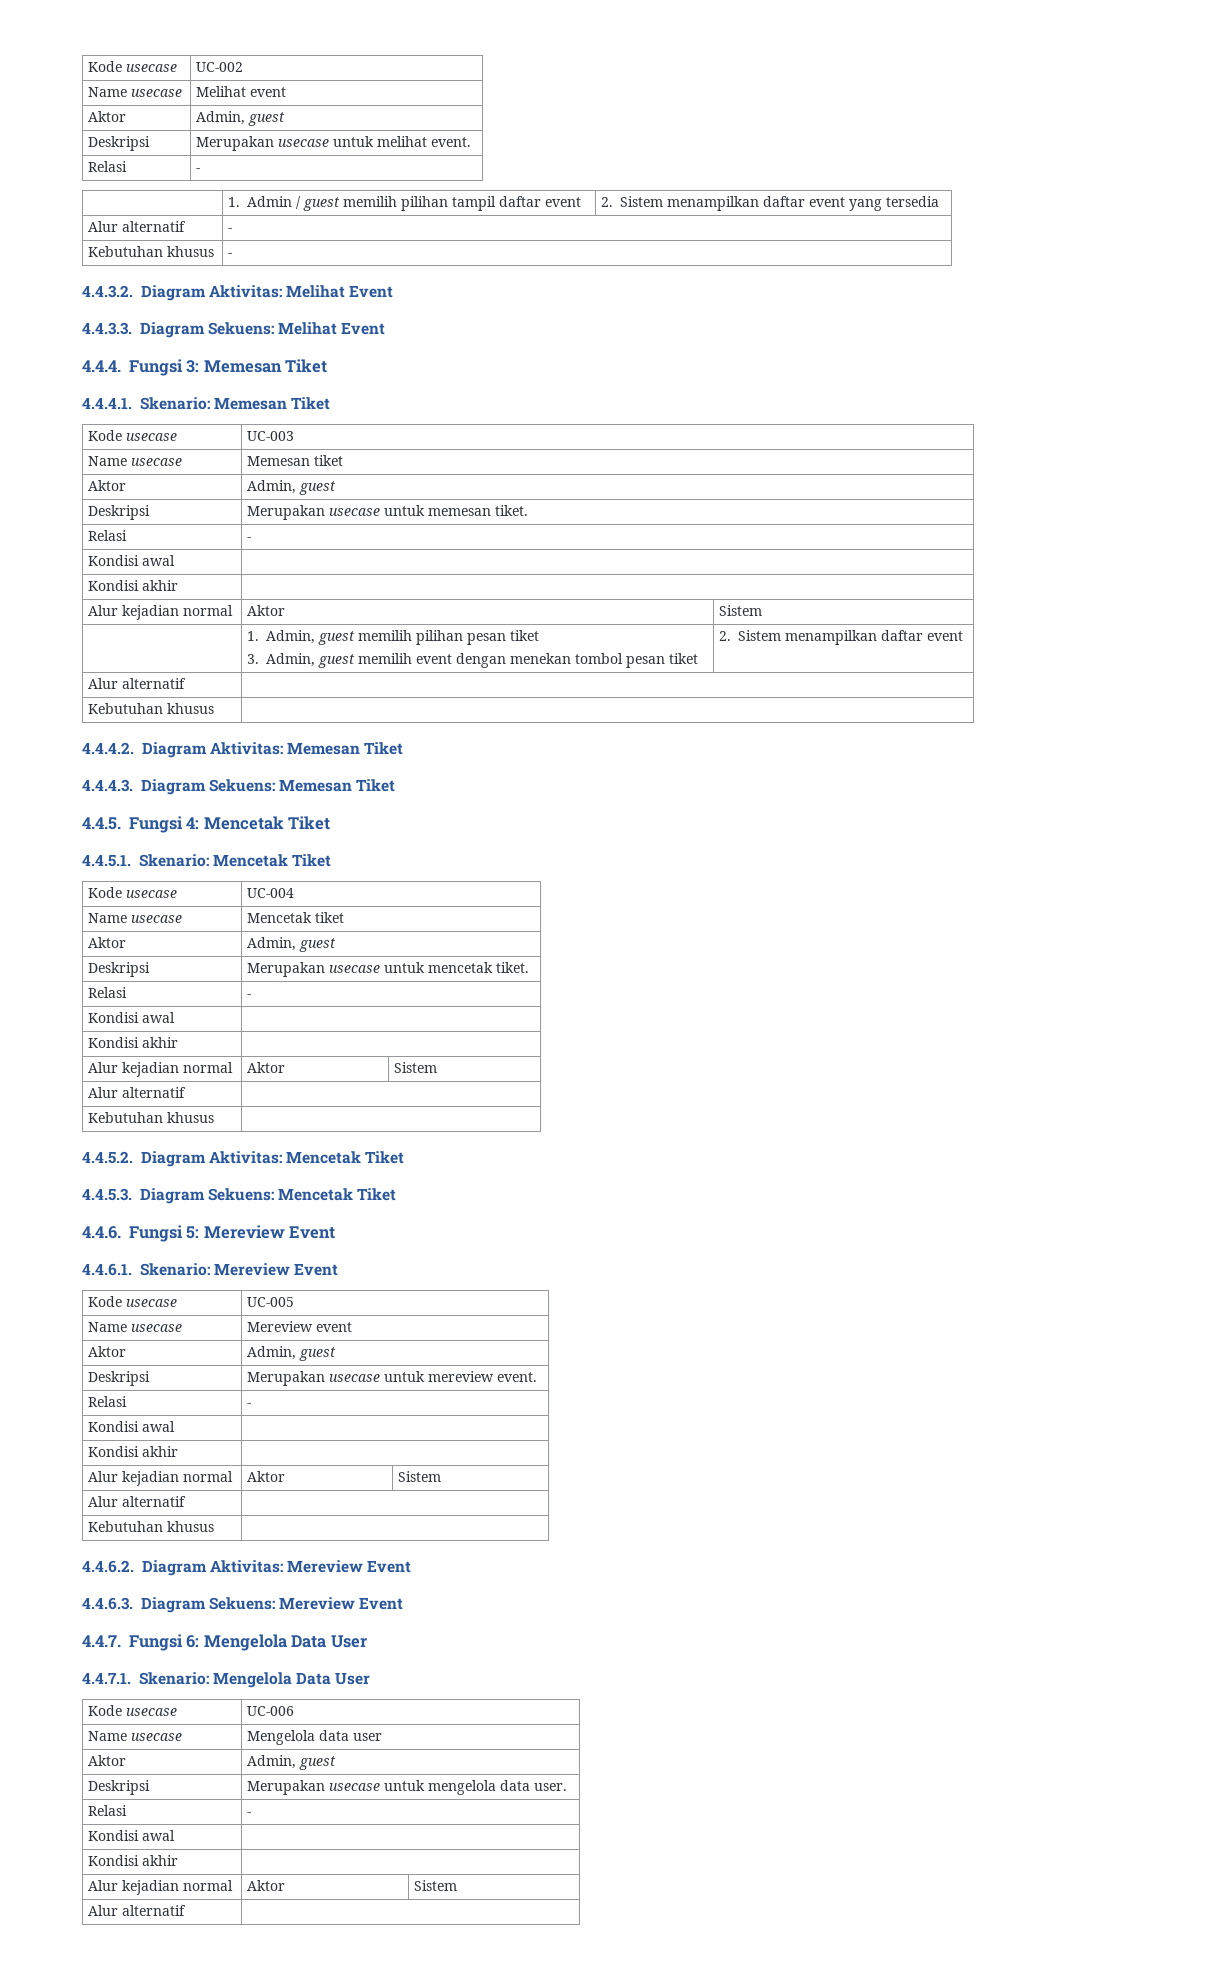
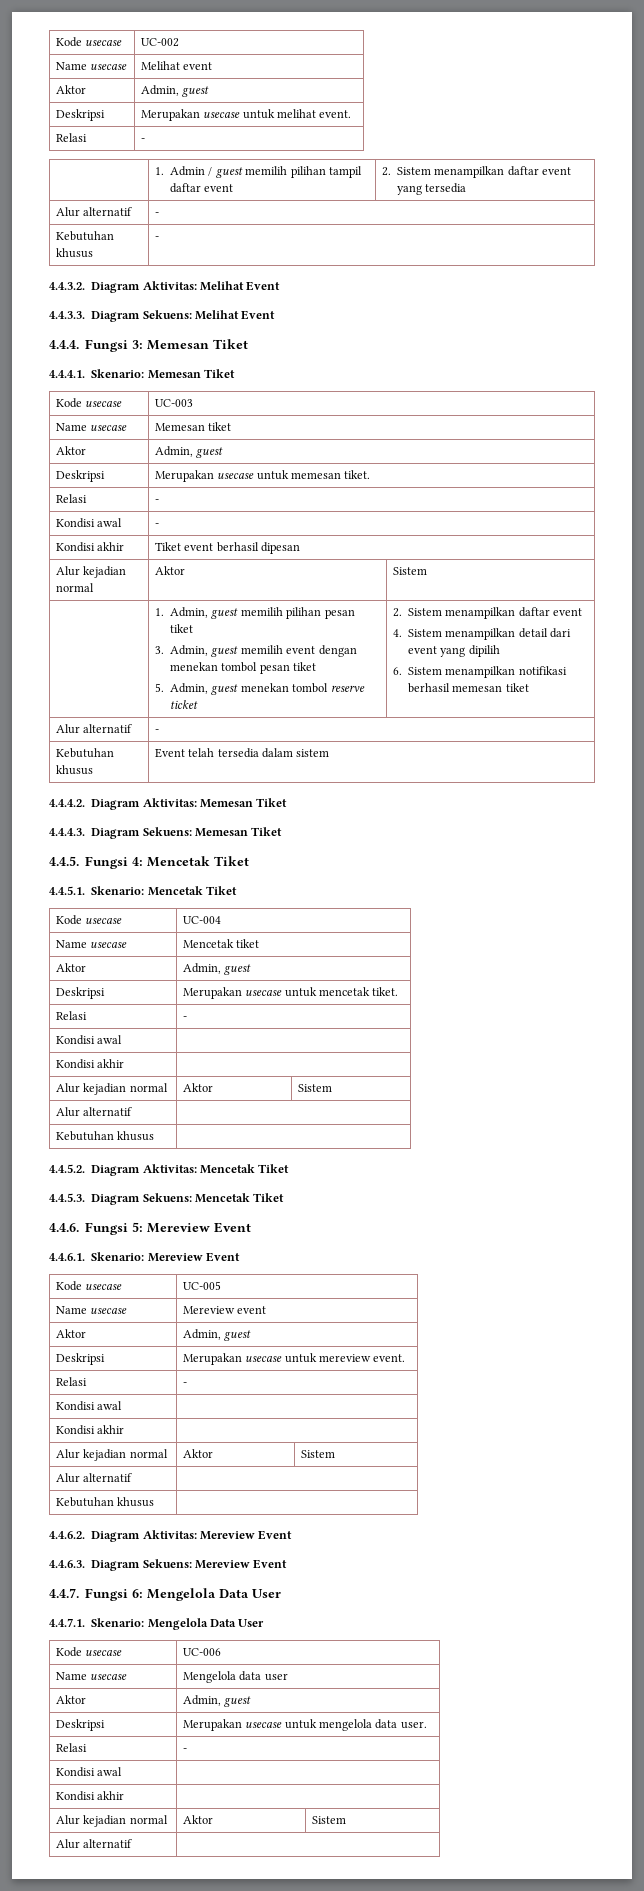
  Deskripsi | Merupakan usecase untuk memesan tiket.
  Relasi | -
- Kondisi awal |
- Kondisi akhir |
+ Kondisi awal | -
+ Kondisi akhir | Tiket event berhasil dipesan
- 3. Admin, guest memilih event dengan menekan tombol pesan tiket | 2. Sistem menampilkan daftar event
- Alur alternatif |
- Kebutuhan khusus |
+ 3. Admin, guest memilih event dengan menekan tombol pesan tiket
+ 5. Admin, guest menekan tombol reserve ticket | 2. Sistem menampilkan daftar event
+ 4. Sistem menampilkan detail dari event yang dipilih
+ 6. Sistem menampilkan notifikasi berhasil memesan tiket
+ Alur alternatif | -
+ Kebutuhan khusus | Event telah tersedia dalam sistem

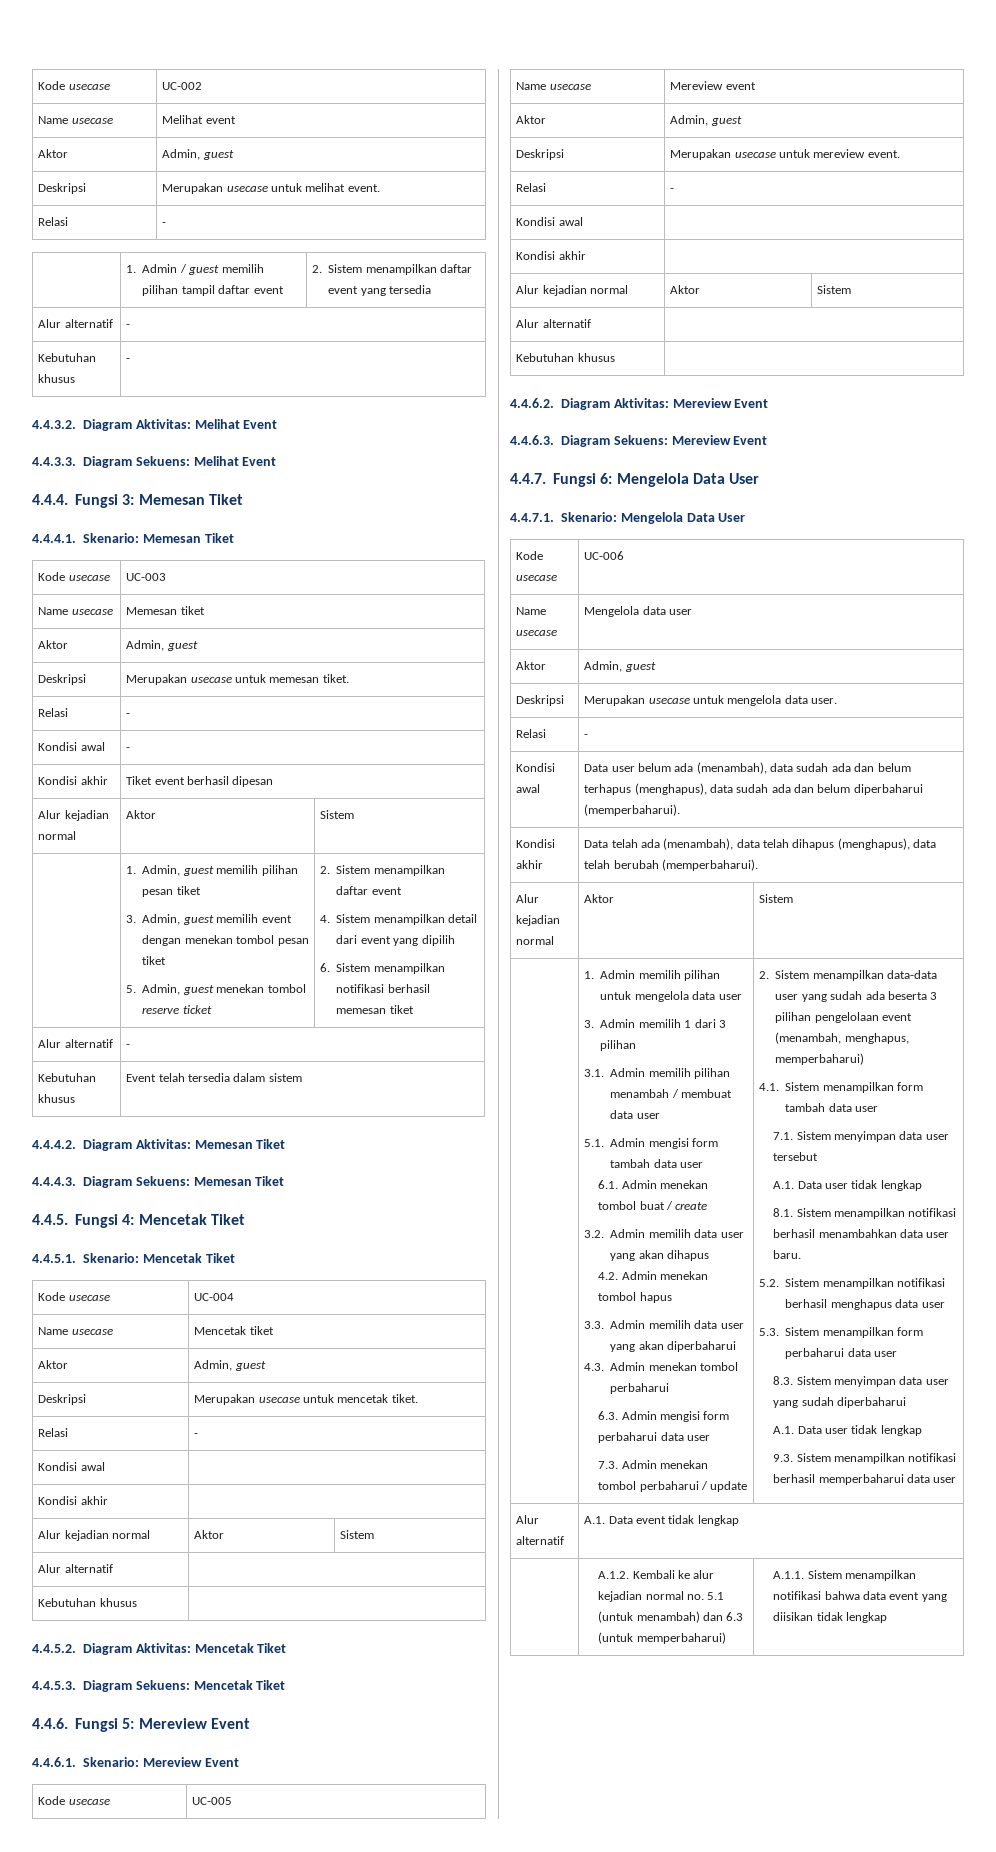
  Deskripsi | Merupakan usecase untuk mengelola data user.
  Relasi | -
- Kondisi awal |
- Kondisi akhir |
+ Kondisi awal | Data user belum ada (menambah), data sudah ada dan belum terhapus (menghapus), data sudah ada dan belum diperbaharui (memperbaharui).
+ Kondisi akhir | Data telah ada (menambah), data telah dihapus (menghapus), data telah berubah (memperbaharui).
  Alur kejadian normal | Aktor | Sistem
- Alur alternatif |
+ | 1. Admin memilih pilihan untuk mengelola data user
+ 3. Admin memilih 1 dari 3 pilihan
+ 3.1. Admin memilih pilihan menambah / membuat data user
+ 5.1. Admin mengisi form tambah data user
+ 6.1. Admin menekan tombol buat / create
+ 3.2. Admin memilih data user yang akan dihapus
+ 4.2. Admin menekan tombol hapus
+ 3.3. Admin memilih data user yang akan diperbaharui
+ 4.3. Admin menekan tombol perbaharui
+ 6.3. Admin mengisi form perbaharui data user
+ 7.3. Admin menekan tombol perbaharui / update | 2. Sistem menampilkan data-data user yang sudah ada beserta 3 pilihan pengelolaan event (menambah, menghapus, memperbaharui)
+ 4.1. Sistem menampilkan form tambah data user
+ 7.1. Sistem menyimpan data user tersebut
+ A.1. Data user tidak lengkap
+ 8.1. Sistem menampilkan notifikasi berhasil menambahkan data user baru.
+ 5.2. Sistem menampilkan notifikasi berhasil menghapus data user
+ 5.3. Sistem menampilkan form perbaharui data user
+ 8.3. Sistem menyimpan data user yang sudah diperbaharui
+ A.1. Data user tidak lengkap
+ 9.3. Sistem menampilkan notifikasi berhasil memperbaharui data user
+ Alur alternatif | A.1. Data event tidak lengkap
+ | A.1.2. Kembali ke alur kejadian normal no. 5.1 (untuk menambah) dan 6.3 (untuk memperbaharui) | A.1.1. Sistem menampilkan notifikasi bahwa data event yang diisikan tidak lengkap

